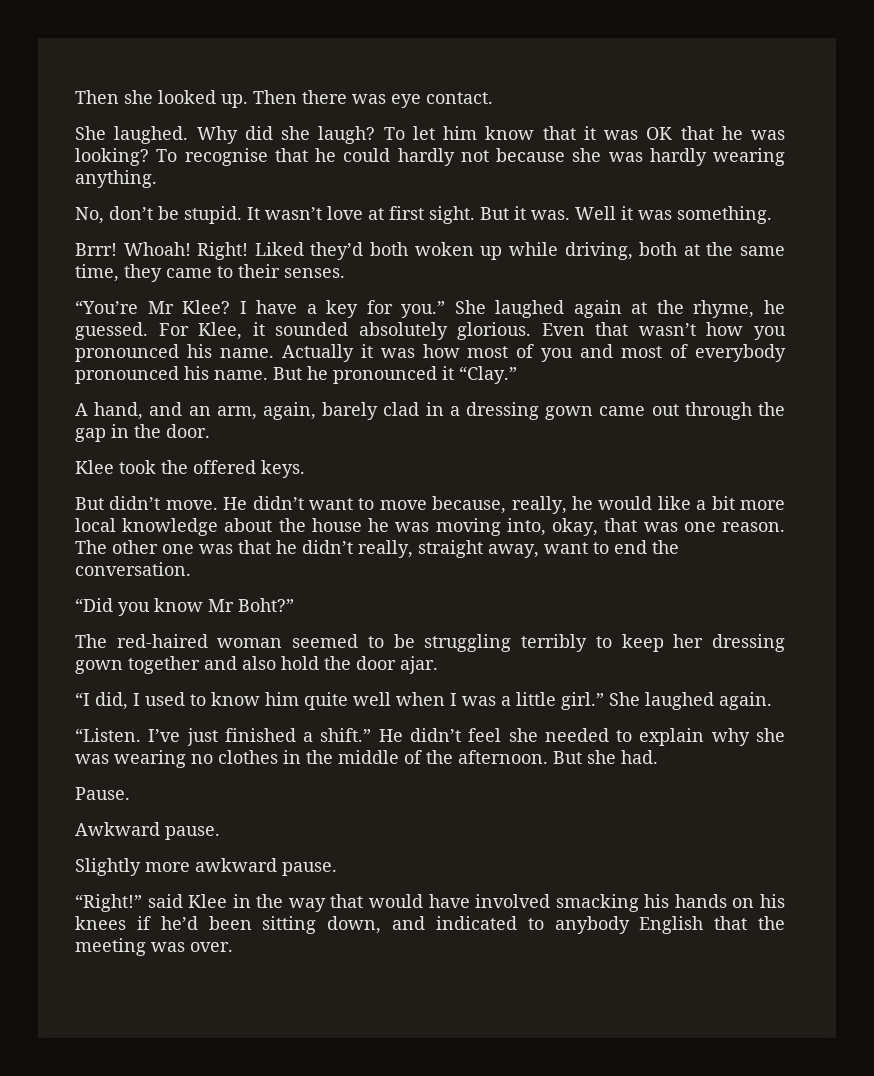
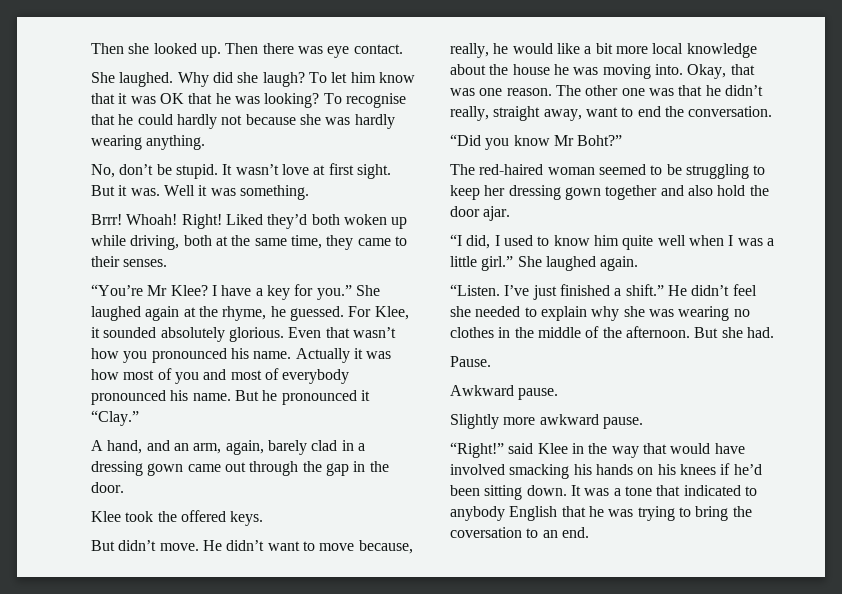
- He didn’t want to move because, really, he would like a bit more local knowledge about the house he was moving into, okay, that was one reason.
+ He didn’t want to move because, really, he would like a bit more local knowledge about the house he was moving into. Okay, that was one reason.
- The red-haired woman seemed to be struggling terribly to keep her dressing gown together and also hold the door ajar.
+ The red-haired woman seemed to be struggling to keep her dressing gown together and also hold the door ajar.
- “Right!” said Klee in the way that would have involved smacking his hands on his knees if he’d been sitting down, and indicated to anybody English that the meeting was over.
+ “Right!” said Klee in the way that would have involved smacking his hands on his knees if he’d been sitting down. It was a tone that indicated to anybody English that he was trying to bring the coversation to an end.

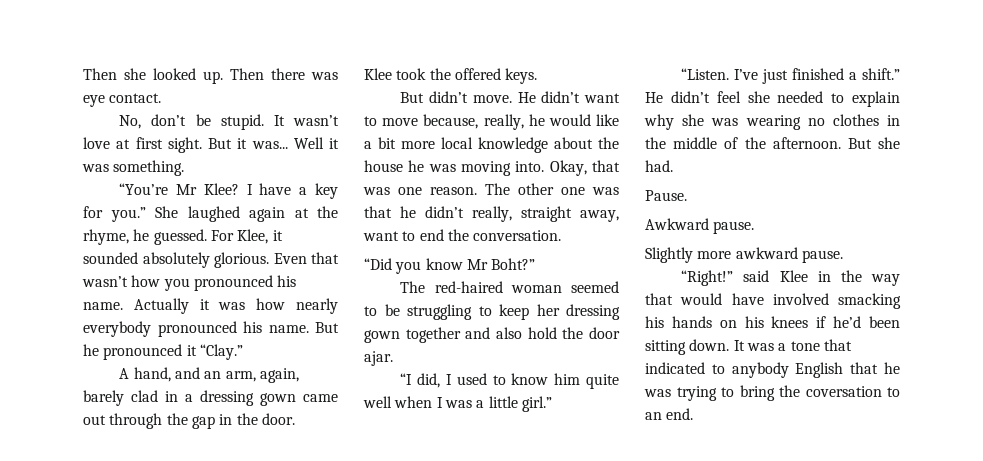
- She laughed. Why did she laugh? To let him know that it was OK that he was looking? To recognise that he could hardly not because she was hardly wearing anything.
- But it was.
+ But it was...
- Brrr! Whoah! Right! Liked they’d both woken up while driving, both at the same time, they came to their senses.
- Actually it was how most of you and most of everybody pronounced his name.
+ Actually it was how nearly everybody pronounced his name.
- She laughed again.

